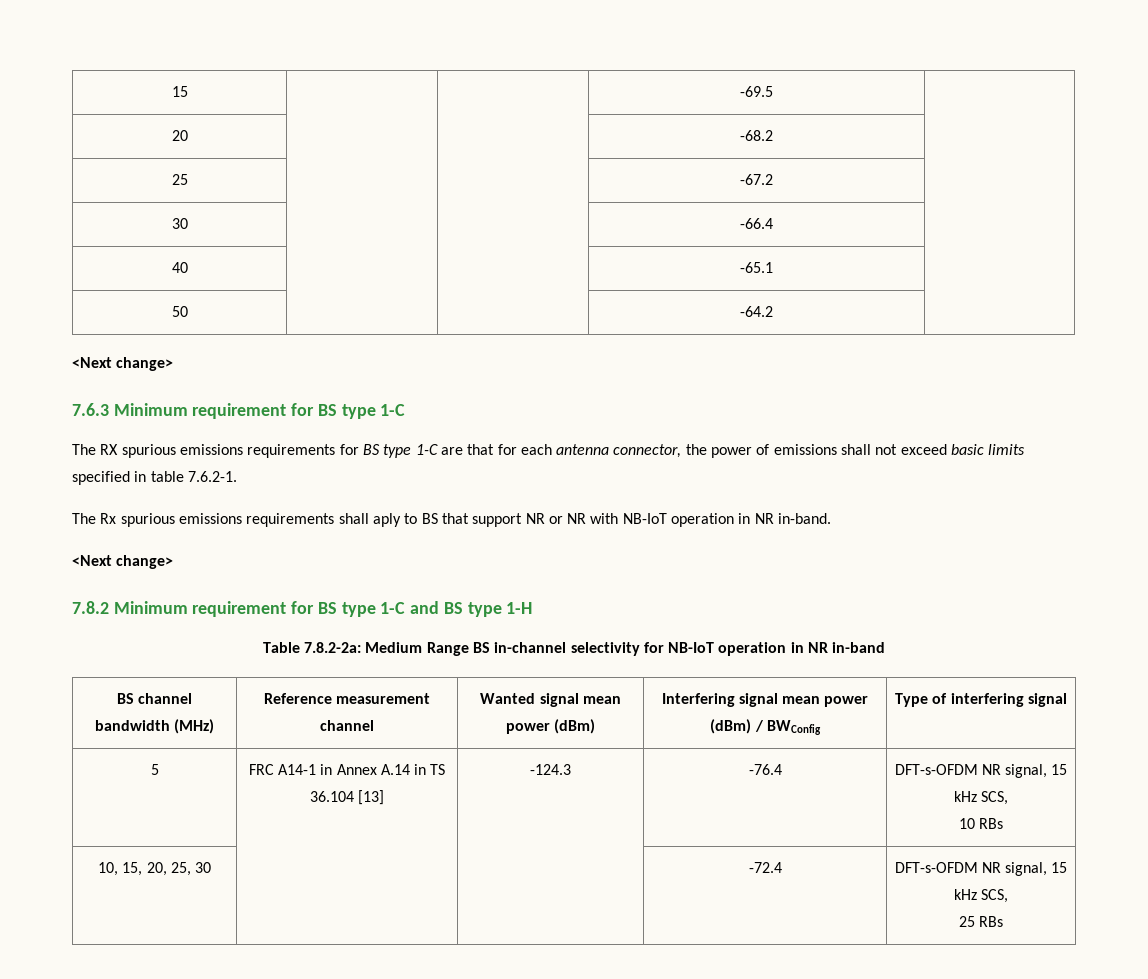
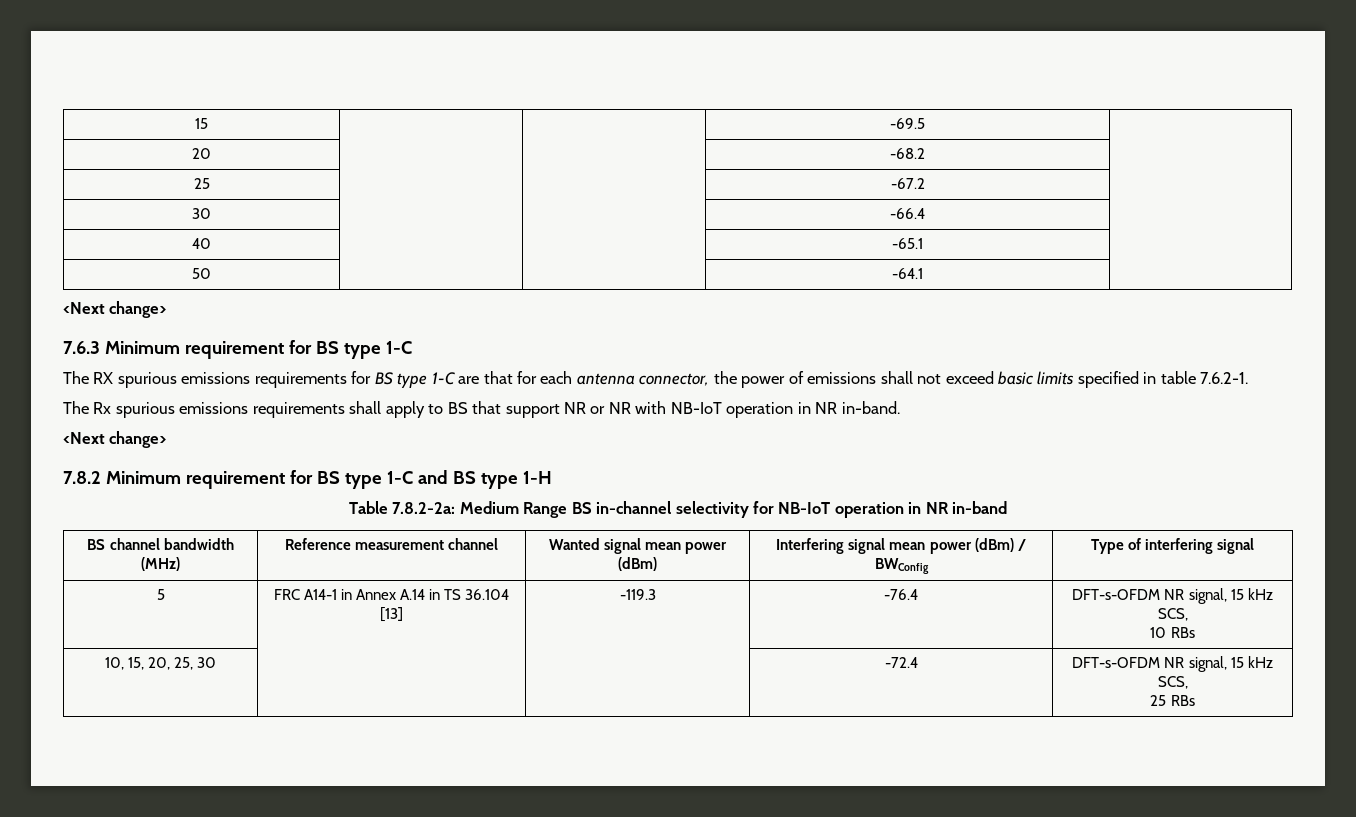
- 50 | | | -64.2 |
+ 50 | | | -64.1 |
- The Rx spurious emissions requirements shall aply to BS that support NR or NR with NB-IoT operation in NR in-band.
+ The Rx spurious emissions requirements shall apply to BS that support NR or NR with NB-IoT operation in NR in-band.
- 5 | FRC A14-1 in Annex A.14 in TS 36.104 [13] | -124.3 | -76.4 | DFT-s-OFDM NR signal, 15 kHz SCS,
+ 5 | FRC A14-1 in Annex A.14 in TS 36.104 [13] | -119.3 | -76.4 | DFT-s-OFDM NR signal, 15 kHz SCS,

